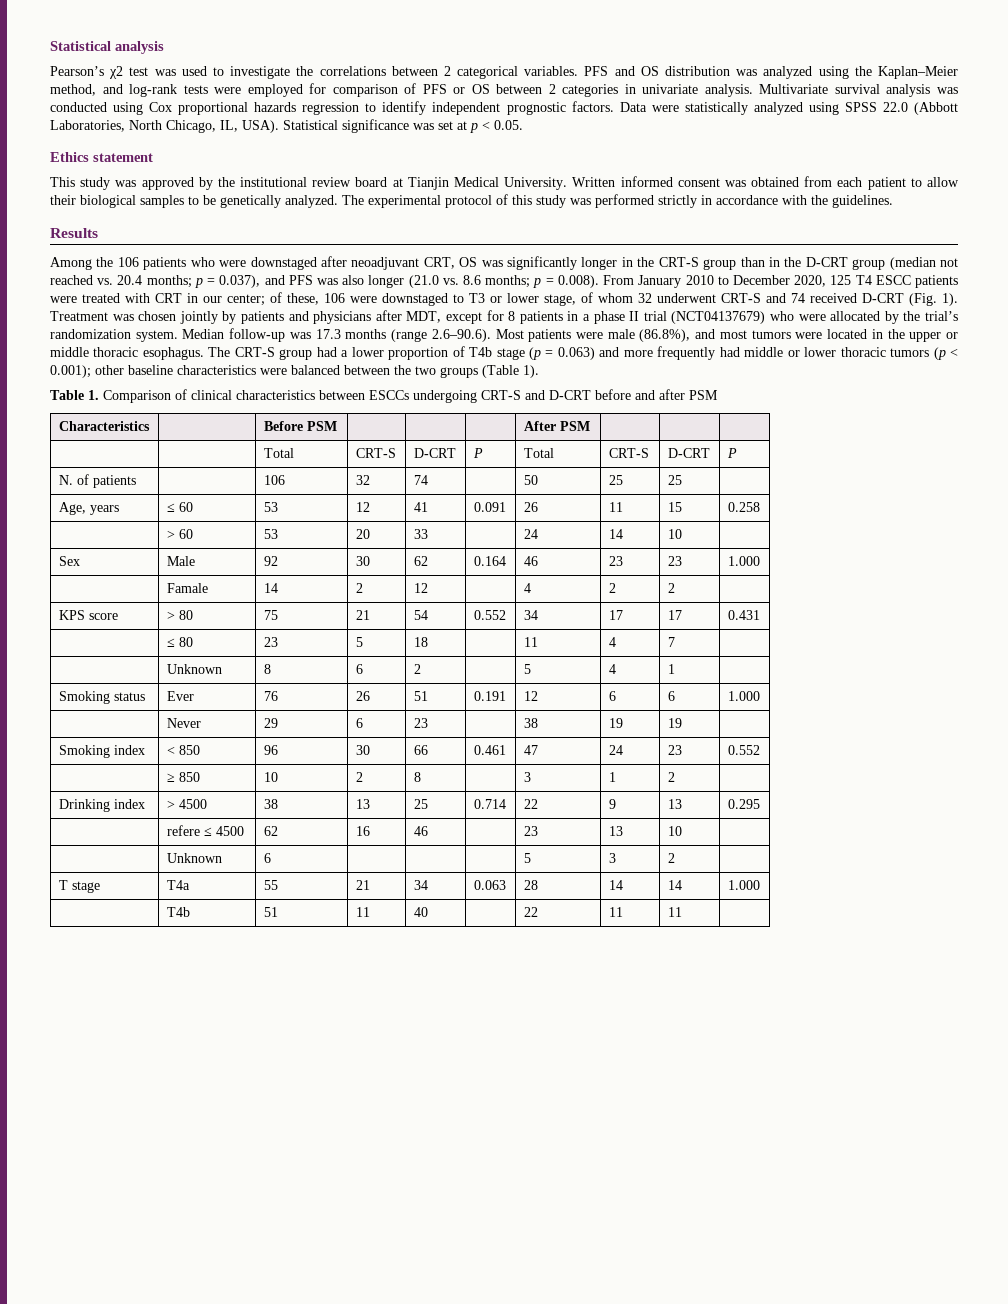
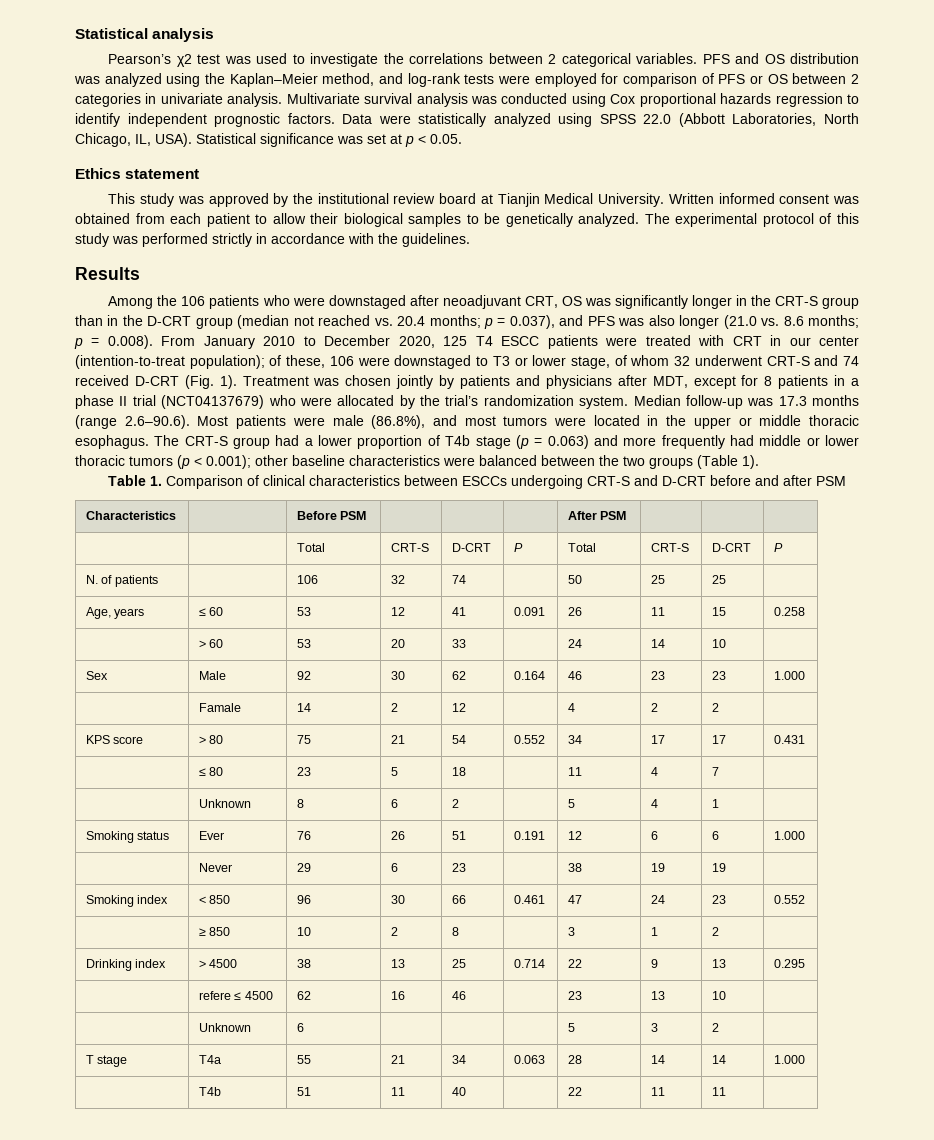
- p = 0.008). From January 2010 to December 2020, 125 T4 ESCC patients were treated with CRT in our center;
+ p = 0.008). From January 2010 to December 2020, 125 T4 ESCC patients were treated with CRT in our center (intention-to-treat population);

